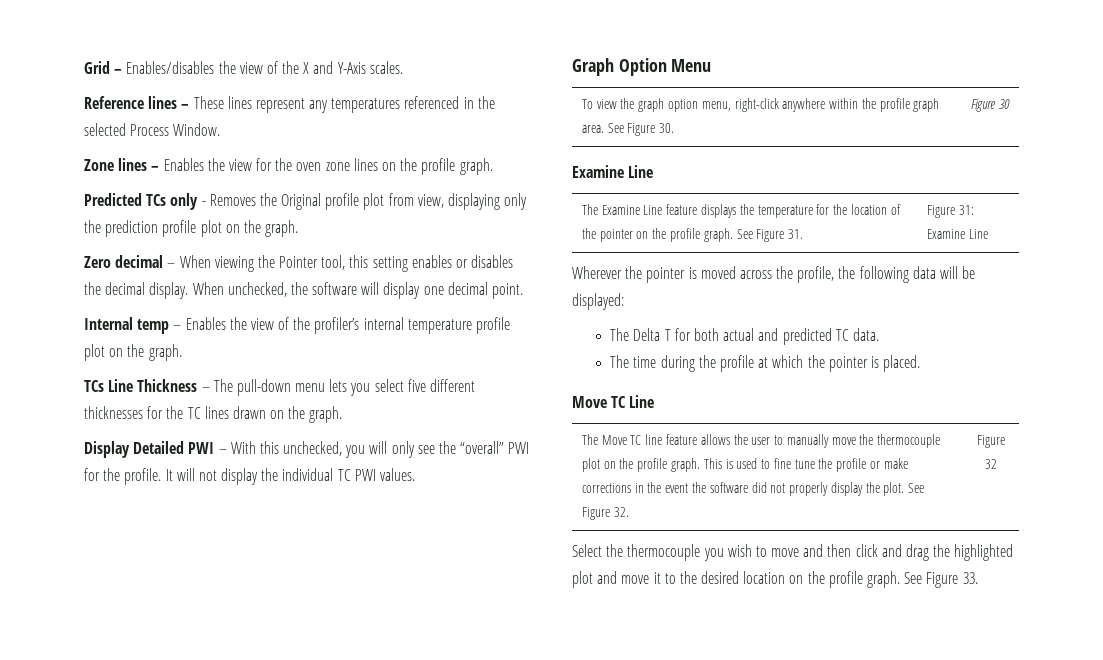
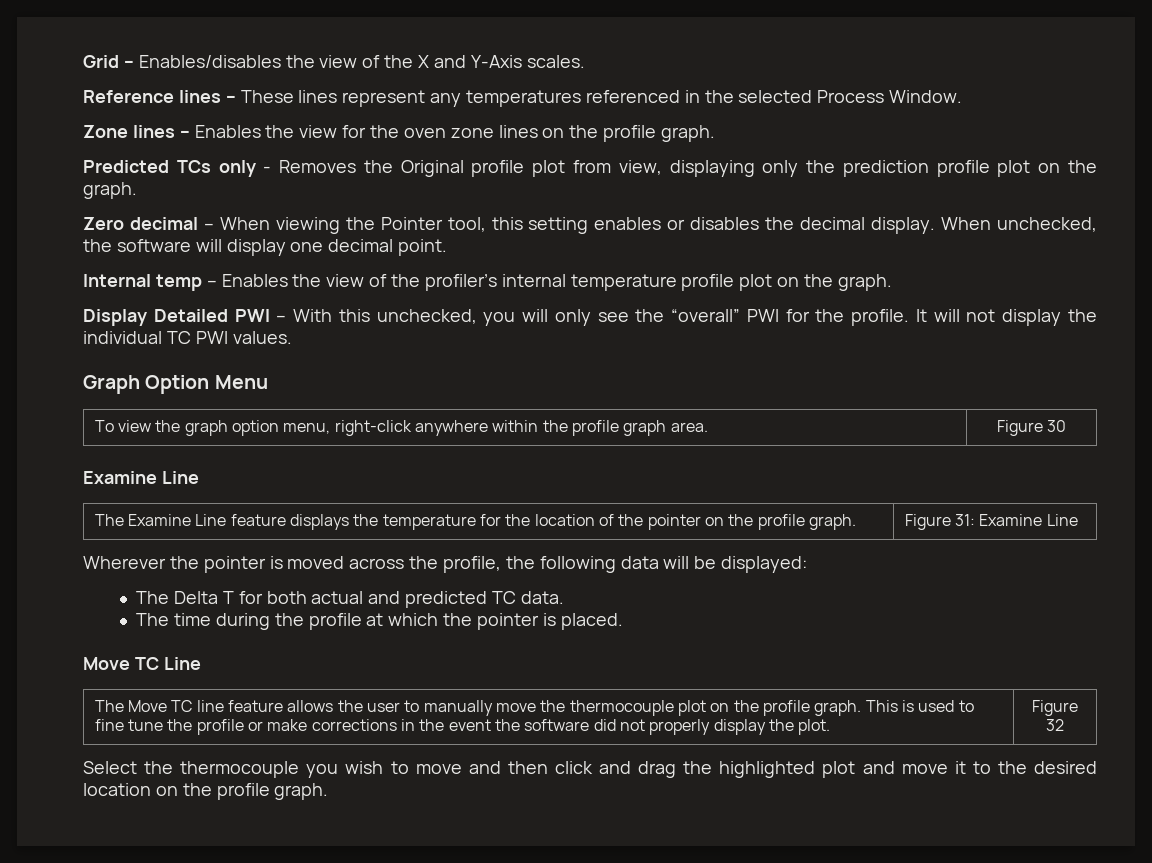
- TCs Line Thickness – The pull-down menu lets you select five different thicknesses for the TC lines drawn on the graph.
- To view the graph option menu, right-click anywhere within the profile graph area. See Figure 30. | Figure 30
+ To view the graph option menu, right-click anywhere within the profile graph area. | Figure 30
- The Examine Line feature displays the temperature for the location of the pointer on the profile graph. See Figure 31. | Figure 31: Examine Line
+ The Examine Line feature displays the temperature for the location of the pointer on the profile graph. | Figure 31: Examine Line
- See Figure 32.
- See Figure 33.

